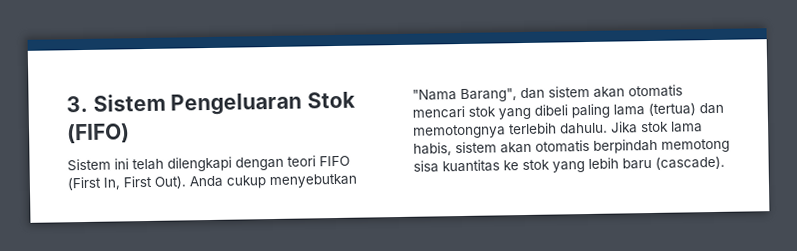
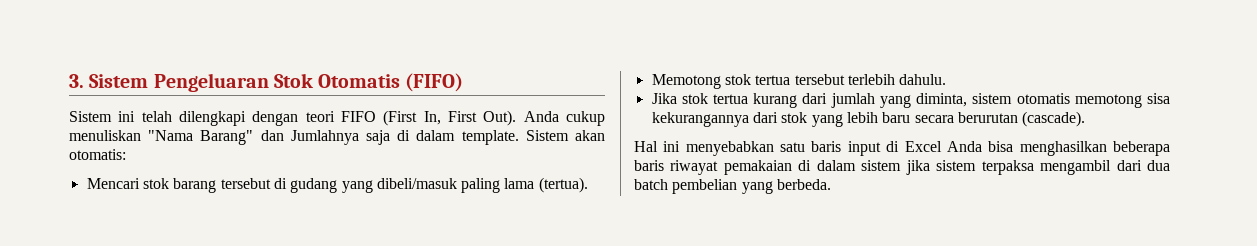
- 3. Sistem Pengeluaran Stok (FIFO)
+ 3. Sistem Pengeluaran Stok Otomatis (FIFO)
- Anda cukup menyebutkan "Nama Barang", dan sistem akan otomatis mencari stok yang dibeli paling lama (tertua) dan memotongnya terlebih dahulu. Jika stok lama habis, sistem akan otomatis berpindah memotong sisa kuantitas ke stok yang lebih baru (cascade).
+ Anda cukup menuliskan "Nama Barang" dan Jumlahnya saja di dalam template. Sistem akan otomatis:
+ Mencari stok barang tersebut di gudang yang dibeli/masuk paling lama (tertua).
+ Memotong stok tertua tersebut terlebih dahulu.
+ Jika stok tertua kurang dari jumlah yang diminta, sistem otomatis memotong sisa kekurangannya dari stok yang lebih baru secara berurutan (cascade).
+ Hal ini menyebabkan satu baris input di Excel Anda bisa menghasilkan beberapa baris riwayat pemakaian di dalam sistem jika sistem terpaksa mengambil dari dua batch pembelian yang berbeda.

